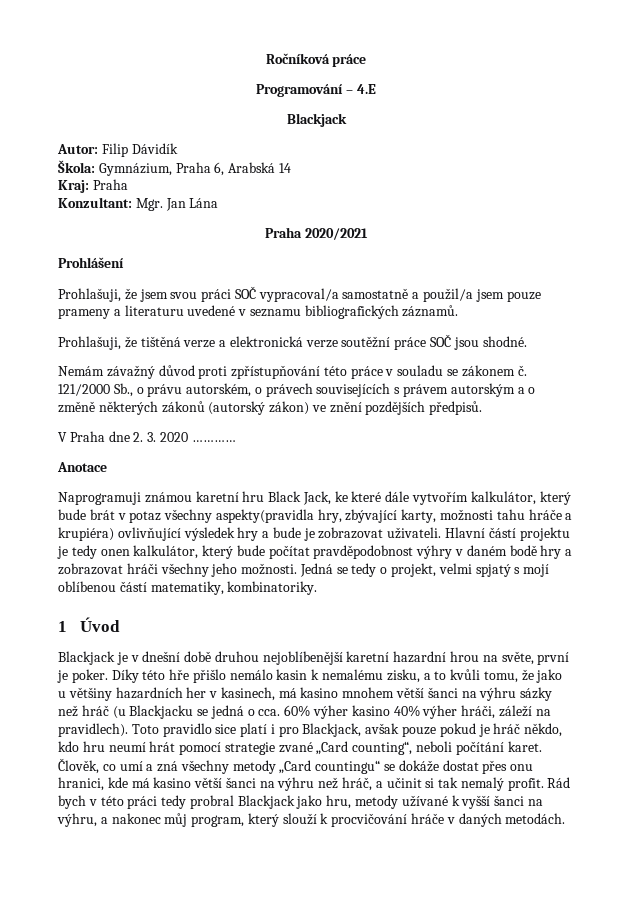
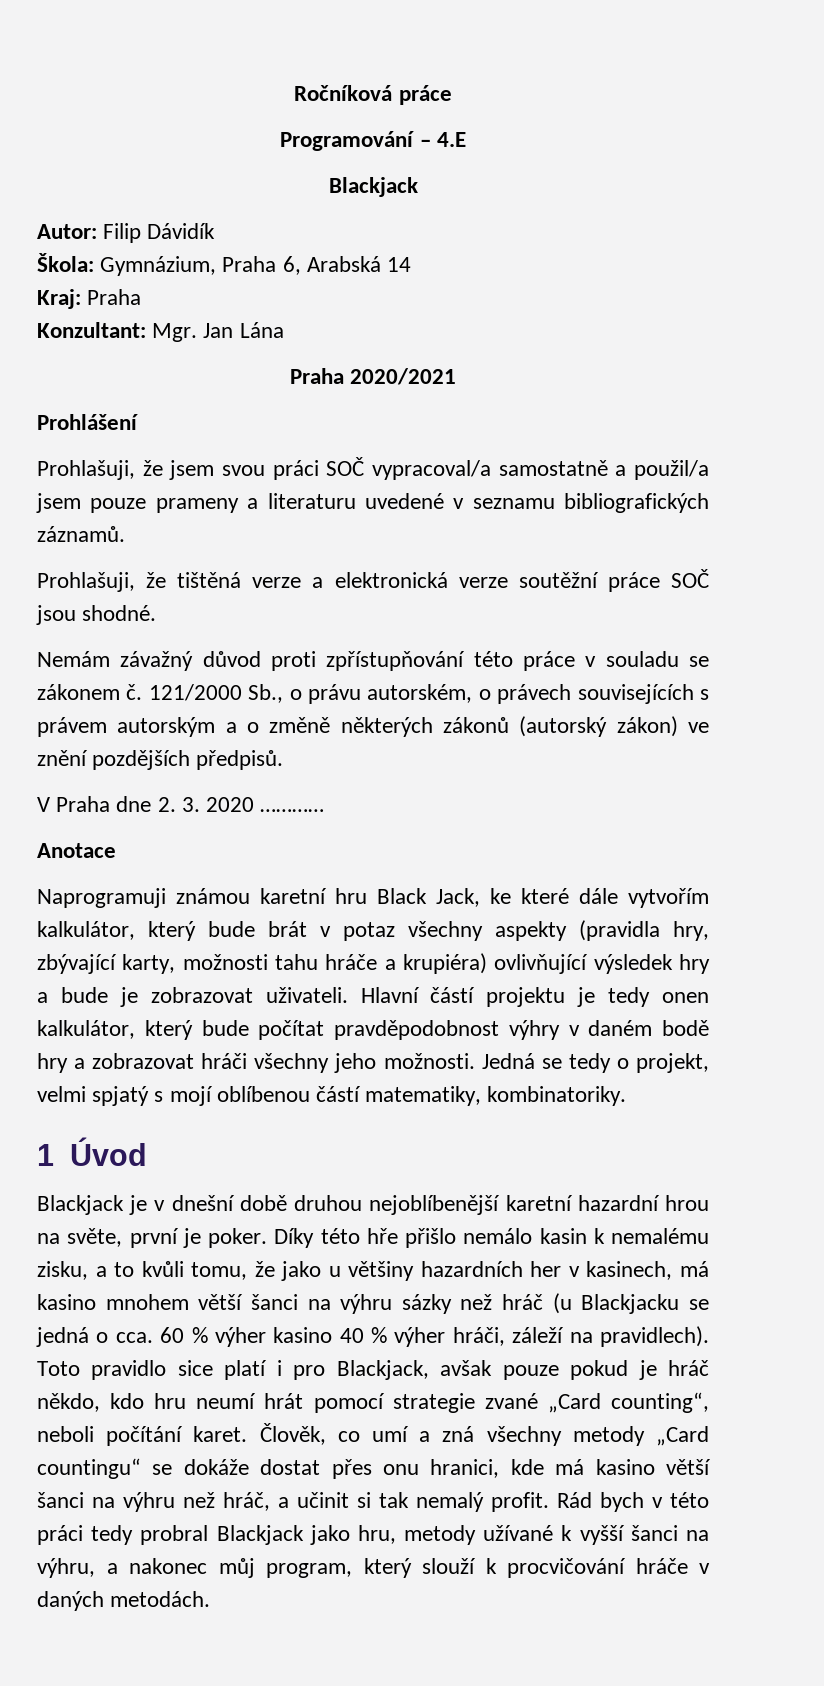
- Naprogramuji známou karetní hru Black Jack, ke které dále vytvořím kalkulátor, který bude brát v potaz všechny aspekty(pravidla hry, zbývající karty, možnosti tahu hráče a krupiéra) ovlivňující výsledek hry a bude je zobrazovat uživateli.
+ Naprogramuji známou karetní hru Black Jack, ke které dále vytvořím kalkulátor, který bude brát v potaz všechny aspekty (pravidla hry, zbývající karty, možnosti tahu hráče a krupiéra) ovlivňující výsledek hry a bude je zobrazovat uživateli.
- 60% výher kasino 40% výher hráči, záleží na pravidlech).
+ 60 % výher kasino 40 % výher hráči, záleží na pravidlech).

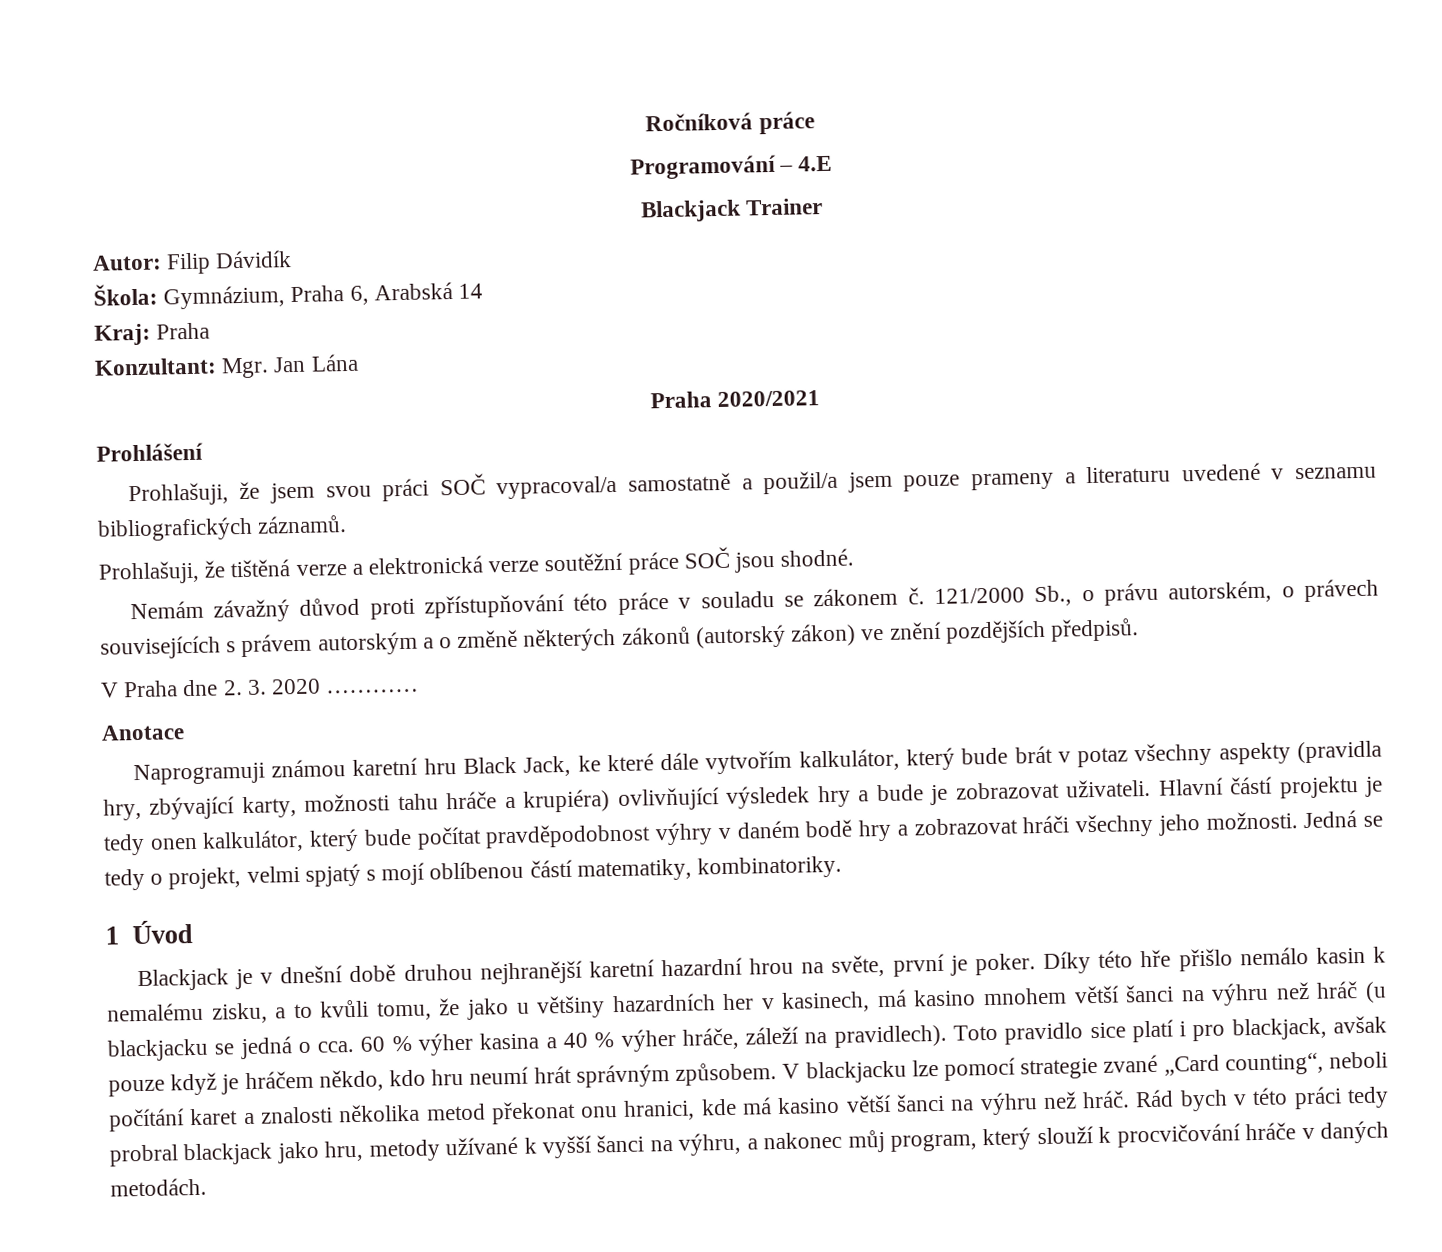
  Programování – 4.E
- Blackjack
+ Blackjack Trainer
- Blackjack je v dnešní době druhou nejoblíbenější karetní hazardní hrou na světe, první je poker.
+ Blackjack je v dnešní době druhou nejhranější karetní hazardní hrou na světe, první je poker.
- Díky této hře přišlo nemálo kasin k nemalému zisku, a to kvůli tomu, že jako u většiny hazardních her v kasinech, má kasino mnohem větší šanci na výhru sázky než hráč (u Blackjacku se jedná o cca.
+ Díky této hře přišlo nemálo kasin k nemalému zisku, a to kvůli tomu, že jako u většiny hazardních her v kasinech, má kasino mnohem větší šanci na výhru než hráč (u blackjacku se jedná o cca.
- 60 % výher kasino 40 % výher hráči, záleží na pravidlech).
+ 60 % výher kasina a 40 % výher hráče, záleží na pravidlech).
- Toto pravidlo sice platí i pro Blackjack, avšak pouze pokud je hráč někdo, kdo hru neumí hrát pomocí strategie zvané „Card counting“, neboli počítání karet. Člověk, co umí a zná všechny metody „Card countingu“ se dokáže dostat přes onu hranici, kde má kasino větší šanci na výhru než hráč, a učinit si tak nemalý profit.
+ Toto pravidlo sice platí i pro blackjack, avšak pouze když je hráčem někdo, kdo hru neumí hrát správným způsobem. V blackjacku lze pomocí strategie zvané „Card counting“, neboli počítání karet a znalosti několika metod překonat onu hranici, kde má kasino větší šanci na výhru než hráč.
- Rád bych v této práci tedy probral Blackjack jako hru, metody užívané k vyšší šanci na výhru, a nakonec můj program, který slouží k procvičování hráče v daných metodách.
+ Rád bych v této práci tedy probral blackjack jako hru, metody užívané k vyšší šanci na výhru, a nakonec můj program, který slouží k procvičování hráče v daných metodách.

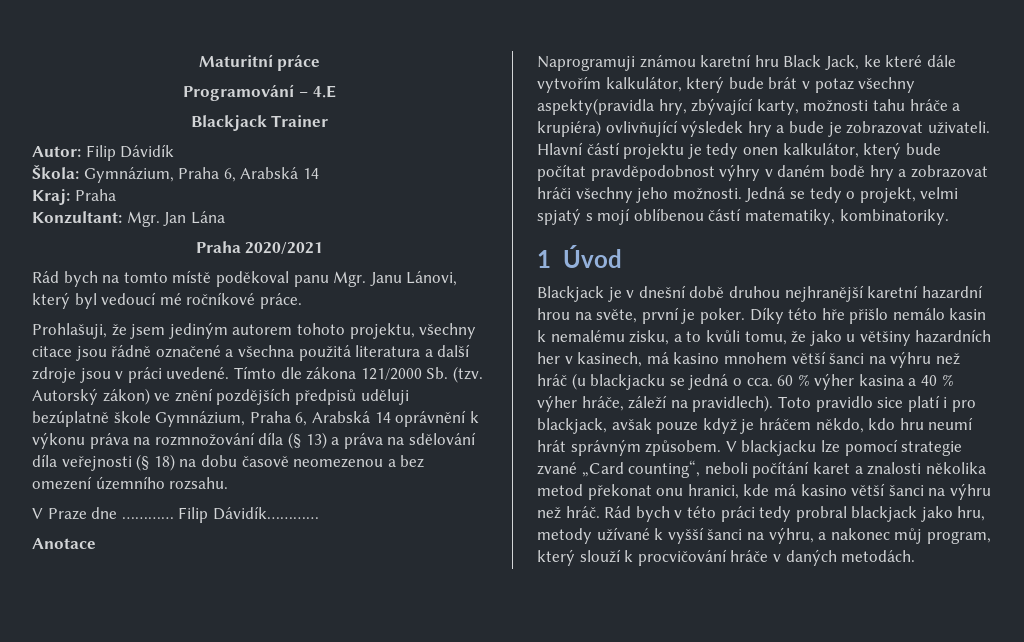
- Ročníková práce
+ Maturitní práce
- Prohlášení
- Prohlašuji, že jsem svou práci SOČ vypracoval/a samostatně a použil/a jsem pouze prameny a literaturu uvedené v seznamu bibliografických záznamů.
- Prohlašuji, že tištěná verze a elektronická verze soutěžní práce SOČ jsou shodné.
- Nemám závažný důvod proti zpřístupňování této práce v souladu se zákonem č. 121/2000 Sb., o právu autorském, o právech souvisejících s právem autorským a o změně některých zákonů (autorský zákon) ve znění pozdějších předpisů.
- V Praha dne 2. 3. 2020 …………
+ Rád bych na tomto místě poděkoval panu Mgr. Janu Lánovi, který byl vedoucí mé ročníkové práce.
+ Prohlašuji, že jsem jediným autorem tohoto projektu, všechny citace jsou řádně označené a všechna použitá literatura a další zdroje jsou v práci uvedené. Tímto dle zákona 121/2000 Sb. (tzv. Autorský zákon) ve znění pozdějších předpisů uděluji bezúplatně škole Gymnázium, Praha 6, Arabská 14 oprávnění k výkonu práva na rozmnožování díla (§ 13) a práva na sdělování díla veřejnosti (§ 18) na dobu časově neomezenou a bez omezení územního rozsahu.
+ V Praze dne ………… Filip Dávidík…………
- Naprogramuji známou karetní hru Black Jack, ke které dále vytvořím kalkulátor, který bude brát v potaz všechny aspekty (pravidla hry, zbývající karty, možnosti tahu hráče a krupiéra) ovlivňující výsledek hry a bude je zobrazovat uživateli.
+ Naprogramuji známou karetní hru Black Jack, ke které dále vytvořím kalkulátor, který bude brát v potaz všechny aspekty(pravidla hry, zbývající karty, možnosti tahu hráče a krupiéra) ovlivňující výsledek hry a bude je zobrazovat uživateli.

